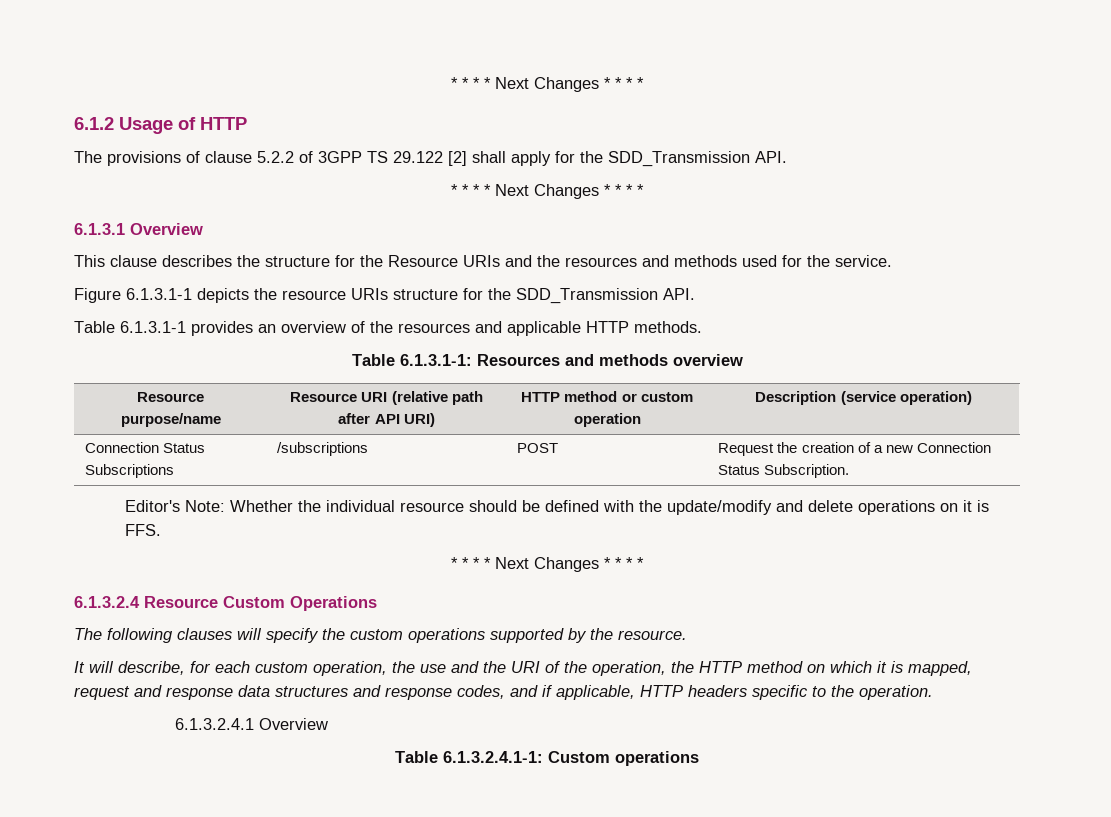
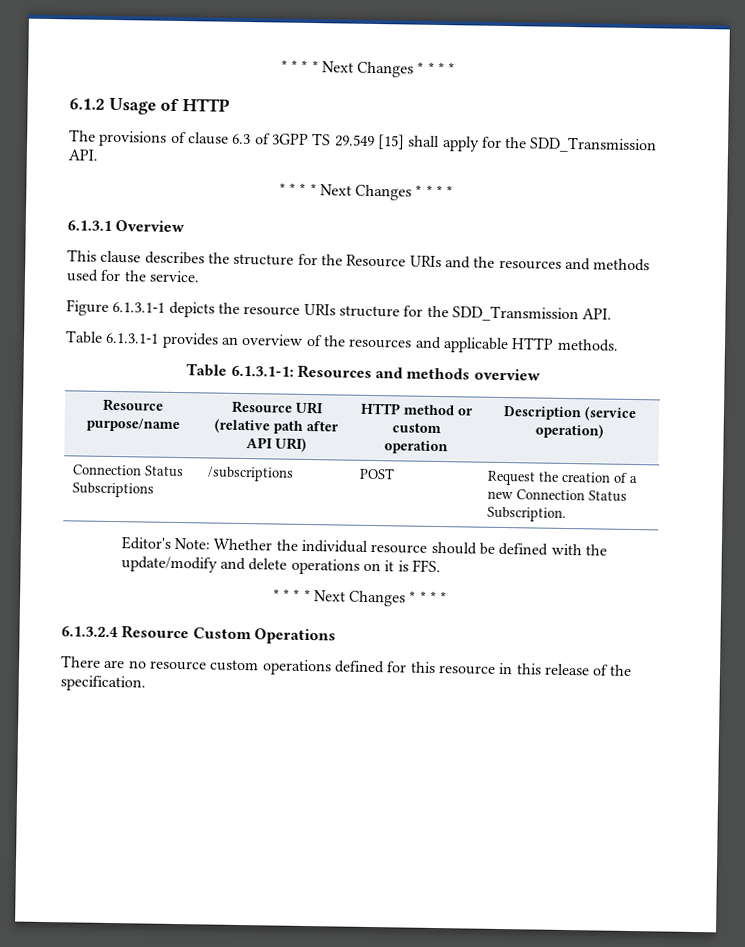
- The provisions of clause 5.2.2 of 3GPP TS 29.122 [2] shall apply for the SDD_Transmission API.
+ The provisions of clause 6.3 of 3GPP TS 29.549 [15] shall apply for the SDD_Transmission API.
- The following clauses will specify the custom operations supported by the resource.
- It will describe, for each custom operation, the use and the URI of the operation, the HTTP method on which it is mapped, request and response data structures and response codes, and if applicable, HTTP headers specific to the operation.
- 6.1.3.2.4.1 Overview
- Table 6.1.3.2.4.1-1: Custom operations
+ There are no resource custom operations defined for this resource in this release of the specification.

